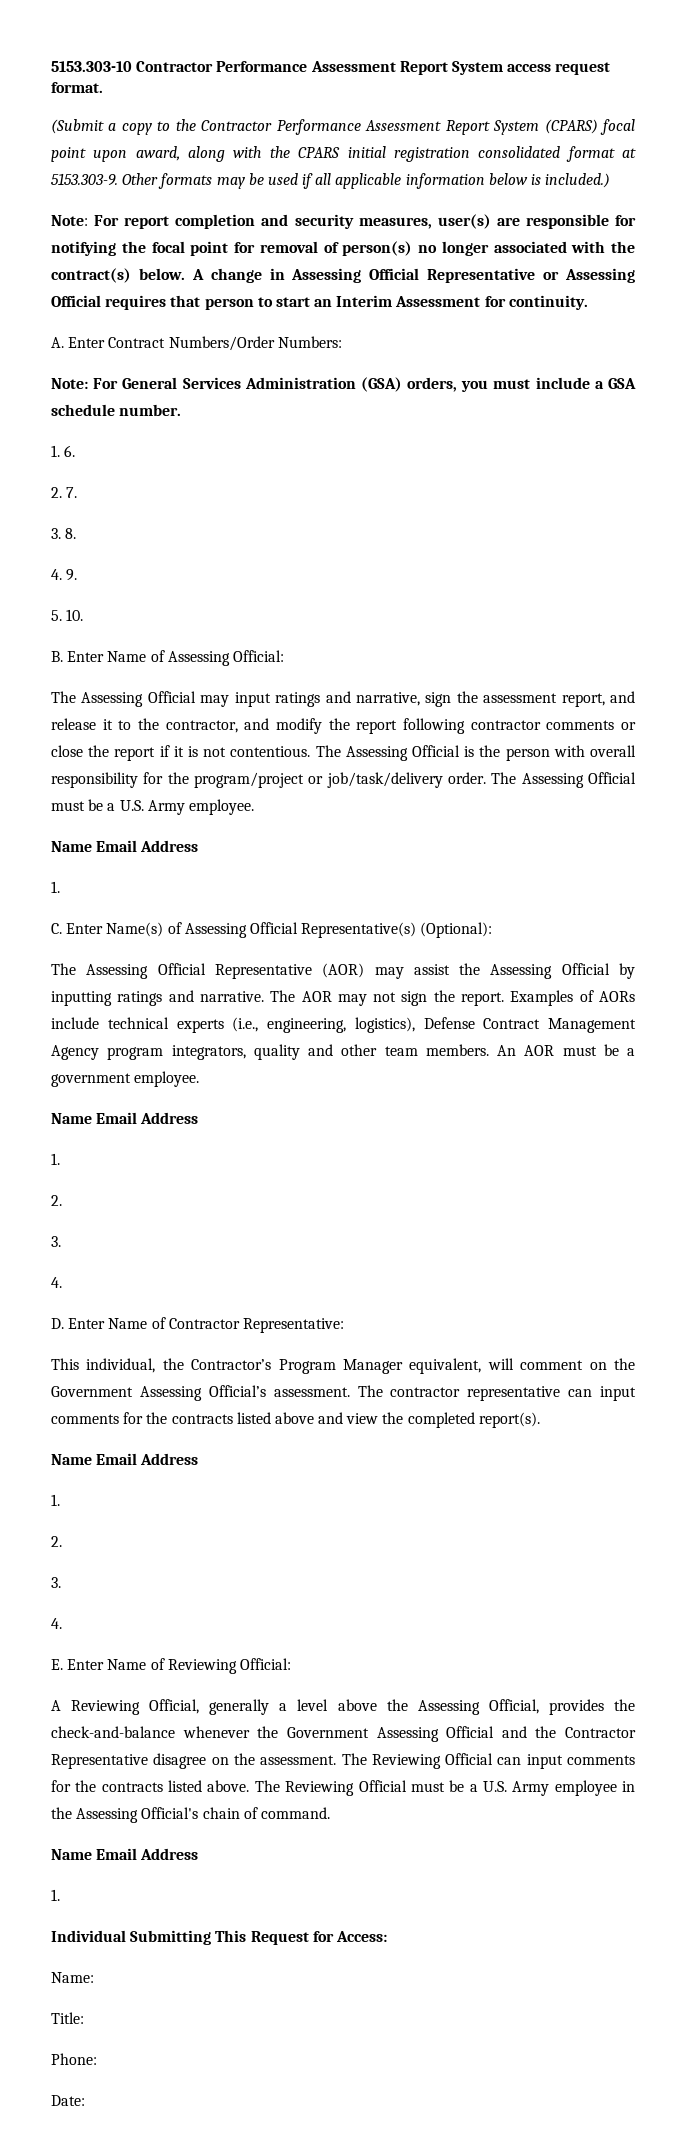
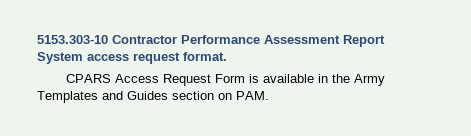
- (Submit a copy to the Contractor Performance Assessment Report System (CPARS) focal point upon award, along with the CPARS initial registration consolidated format at 5153.303-9. Other formats may be used if all applicable information below is included.)
- Note: For report completion and security measures, user(s) are responsible for notifying the focal point for removal of person(s) no longer associated with the contract(s) below. A change in Assessing Official Representative or Assessing Official requires that person to start an Interim Assessment for continuity.
- A. Enter Contract Numbers/Order Numbers:
- Note: For General Services Administration (GSA) orders, you must include a GSA schedule number.
- 1. 6.
- 2. 7.
- 3. 8.
- 4. 9.
- 5. 10.
- B. Enter Name of Assessing Official:
- The Assessing Official may input ratings and narrative, sign the assessment report, and release it to the contractor, and modify the report following contractor comments or close the report if it is not contentious. The Assessing Official is the person with overall responsibility for the program/project or job/task/delivery order. The Assessing Official must be a U.S. Army employee.
- Name Email Address
- 1.
- C. Enter Name(s) of Assessing Official Representative(s) (Optional):
- The Assessing Official Representative (AOR) may assist the Assessing Official by inputting ratings and narrative. The AOR may not sign the report. Examples of AORs include technical experts (i.e., engineering, logistics), Defense Contract Management Agency program integrators, quality and other team members. An AOR must be a government employee.
- Name Email Address
- 1.
- 2.
- 3.
- 4.
- D. Enter Name of Contractor Representative:
- This individual, the Contractor’s Program Manager equivalent, will comment on the Government Assessing Official’s assessment. The contractor representative can input comments for the contracts listed above and view the completed report(s).
- Name Email Address
- 1.
- 2.
- 3.
- 4.
- E. Enter Name of Reviewing Official:
- A Reviewing Official, generally a level above the Assessing Official, provides the check-and-balance whenever the Government Assessing Official and the Contractor Representative disagree on the assessment. The Reviewing Official can input comments for the contracts listed above. The Reviewing Official must be a U.S. Army employee in the Assessing Official's chain of command.
- Name Email Address
- 1.
- Individual Submitting This Request for Access:
- Name:
- Title:
- Phone:
- Date:
+ CPARS Access Request Form is available in the Army Templates and Guides section on PAM.

